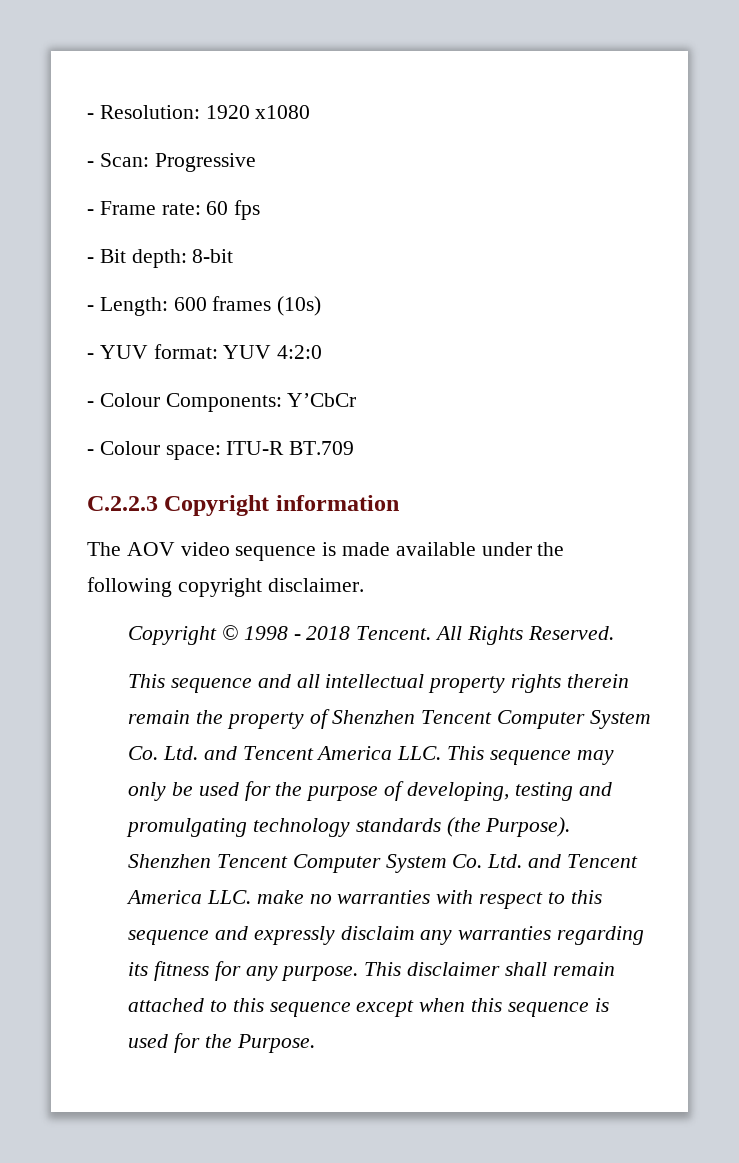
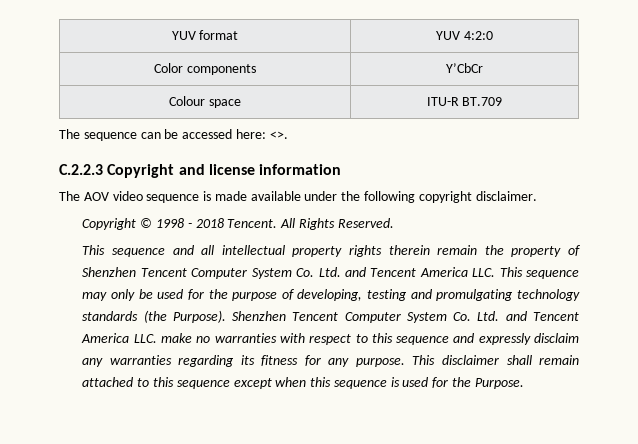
- - Resolution: 1920 x1080
- - Scan: Progressive
- - Frame rate: 60 fps
- - Bit depth: 8-bit
- - Length: 600 frames (10s)
- - YUV format: YUV 4:2:0
- - Colour Components: Y’CbCr
- - Colour space: ITU-R BT.709
+ YUV format | YUV 4:2:0
+ Color components | Y’CbCr
+ Colour space | ITU-R BT.709
+ The sequence can be accessed here: <>.
- C.2.2.3 Copyright information
+ C.2.2.3 Copyright and license information

